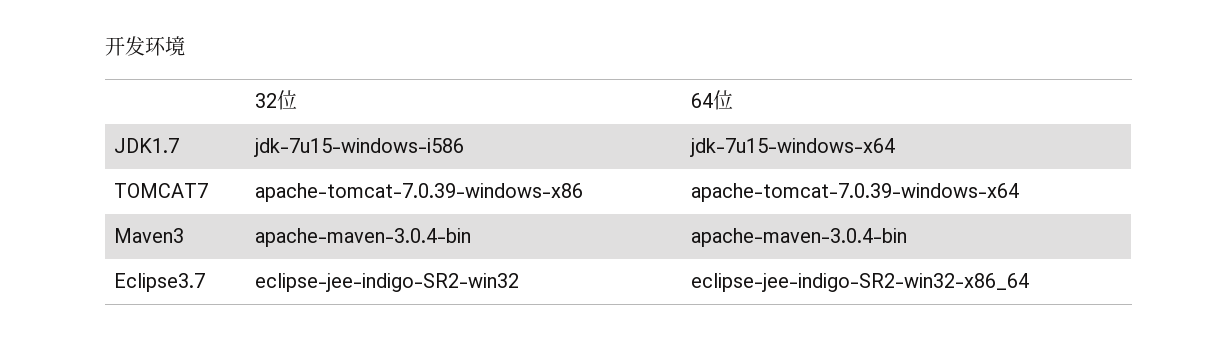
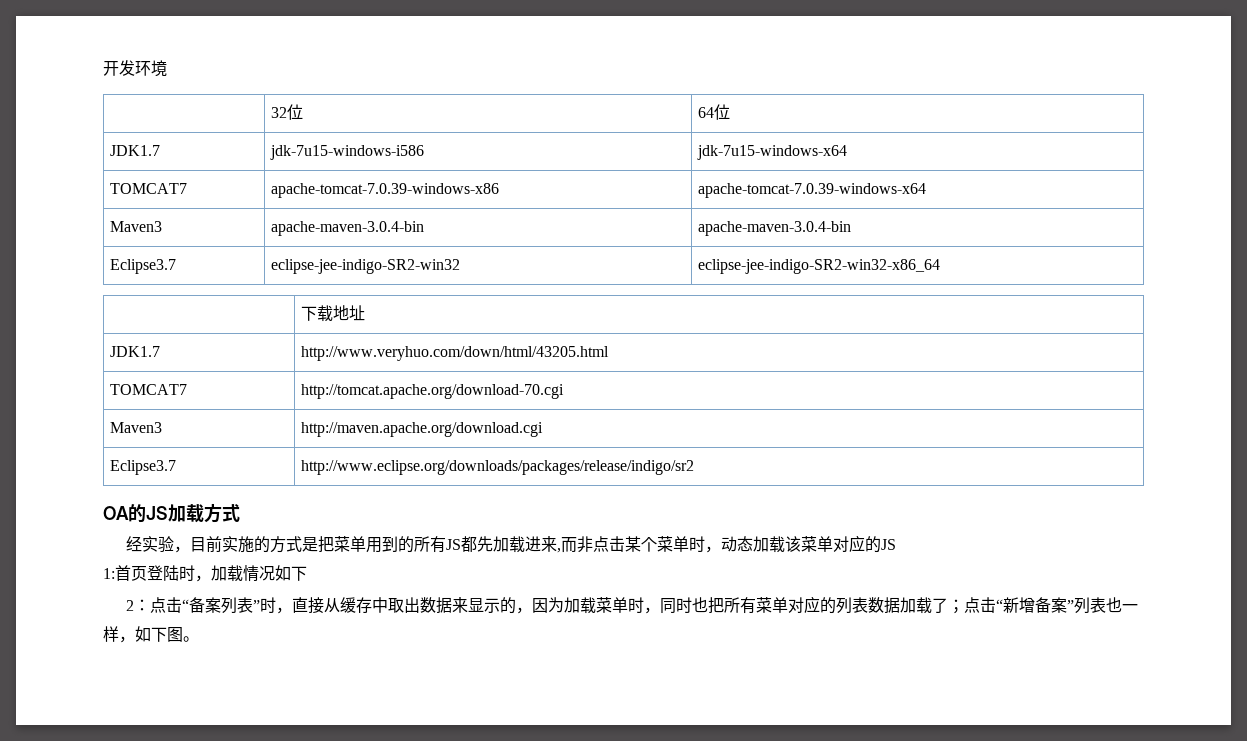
+ | 下载地址
+ JDK1.7 | http://www.veryhuo.com/down/html/43205.html
+ TOMCAT7 | http://tomcat.apache.org/download-70.cgi
+ Maven3 | http://maven.apache.org/download.cgi
+ Eclipse3.7 | http://www.eclipse.org/downloads/packages/release/indigo/sr2
+ OA的JS加载方式
+ 经实验，目前实施的方式是把菜单用到的所有JS都先加载进来,而非点击某个菜单时，动态加载该菜单对应的JS
+ 1:首页登陆时，加载情况如下
+ 2：点击“备案列表”时，直接从缓存中取出数据来显示的，因为加载菜单时，同时也把所有菜单对应的列表数据加载了；点击“新增备案”列表也一样，如下图。

